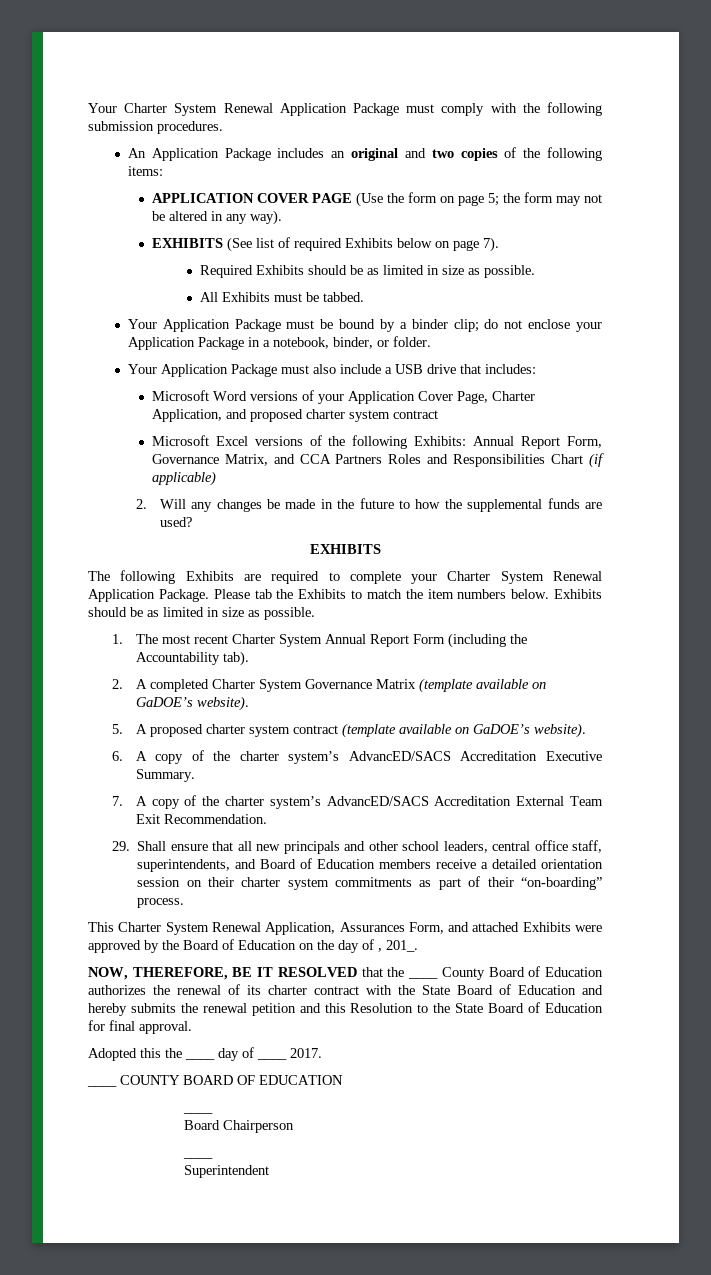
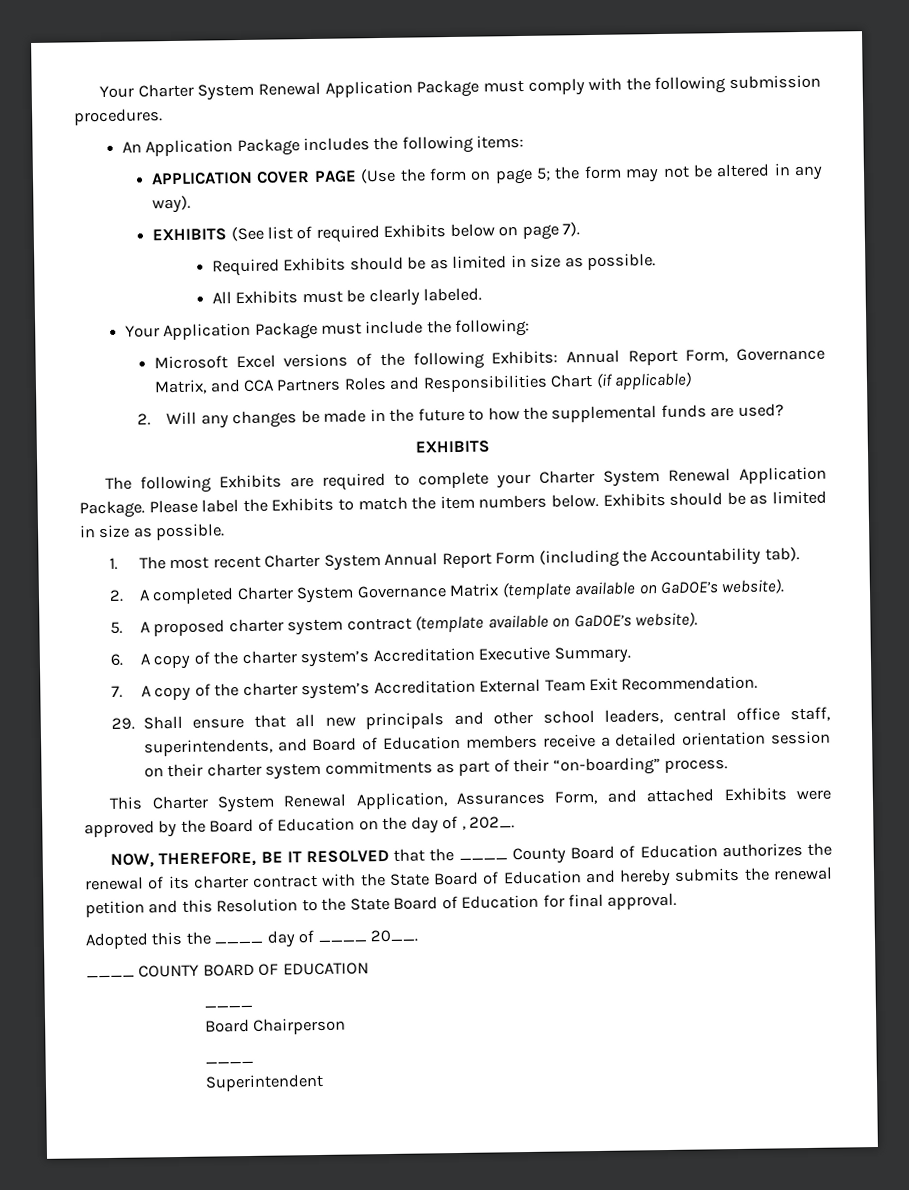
- An Application Package includes an original and two copies of the following items:
+ An Application Package includes the following items:
- All Exhibits must be tabbed.
- Your Application Package must be bound by a binder clip; do not enclose your Application Package in a notebook, binder, or folder.
- Your Application Package must also include a USB drive that includes:
- Microsoft Word versions of your Application Cover Page, Charter Application, and proposed charter system contract
+ All Exhibits must be clearly labeled.
+ Your Application Package must include the following:
- Please tab the Exhibits to match the item numbers below.
+ Please label the Exhibits to match the item numbers below.
- 6. A copy of the charter system’s AdvancED/SACS Accreditation Executive Summary.
+ 6. A copy of the charter system’s Accreditation Executive Summary.
- 7. A copy of the charter system’s AdvancED/SACS Accreditation External Team Exit Recommendation.
+ 7. A copy of the charter system’s Accreditation External Team Exit Recommendation.
- This Charter System Renewal Application, Assurances Form, and attached Exhibits were approved by the Board of Education on the day of , 201_.
+ This Charter System Renewal Application, Assurances Form, and attached Exhibits were approved by the Board of Education on the day of , 202_.
- Adopted this the ____ day of ____ 2017.
+ Adopted this the ____ day of ____ 20__.

